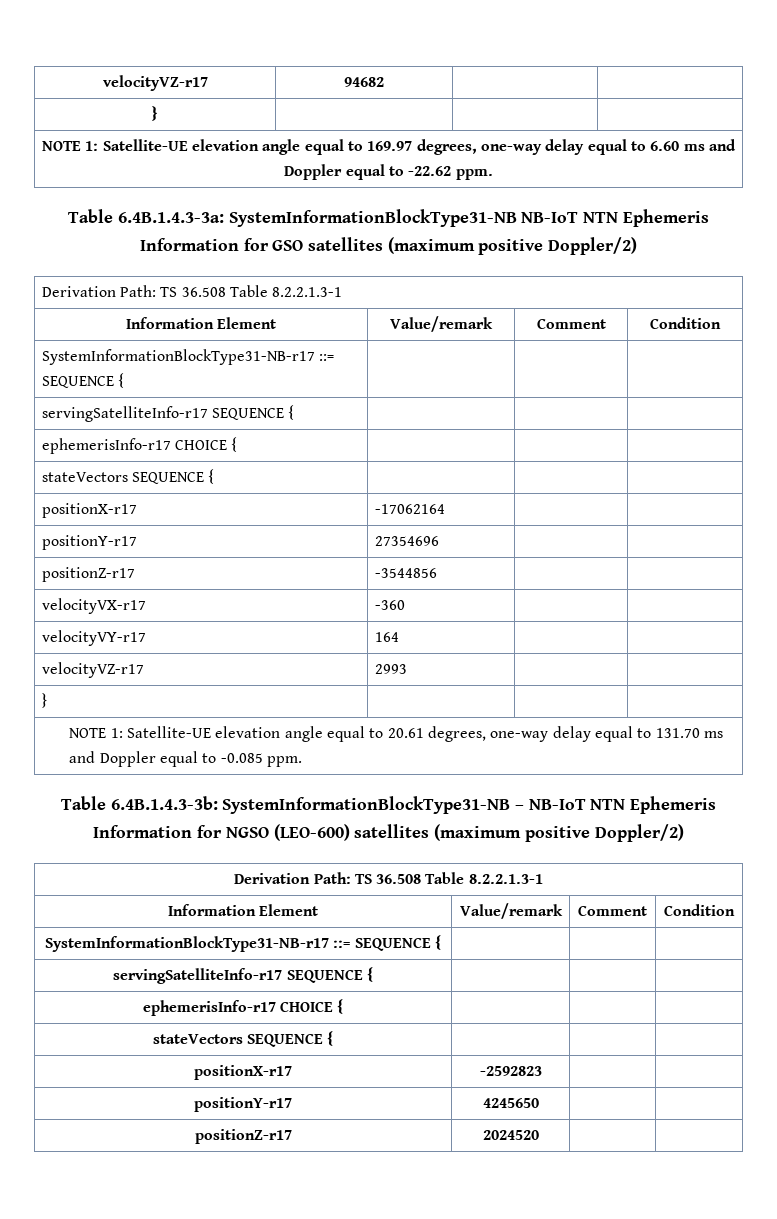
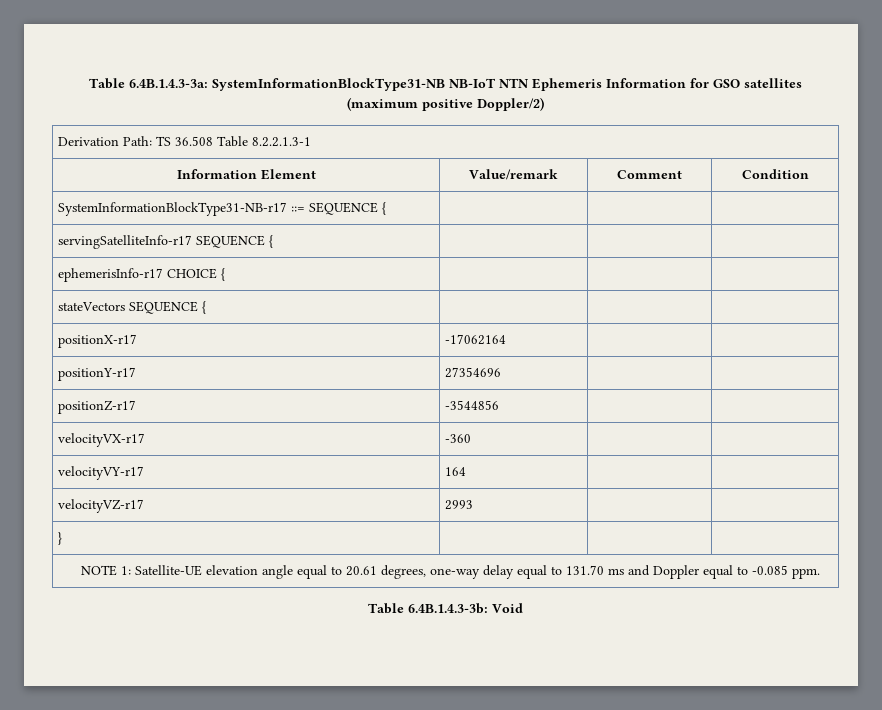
- velocityVZ-r17 | 94682 | |
- } | | |
- NOTE 1: Satellite-UE elevation angle equal to 169.97 degrees, one-way delay equal to 6.60 ms and Doppler equal to -22.62 ppm.
- Table 6.4B.1.4.3-3b: SystemInformationBlockType31-NB – NB-IoT NTN Ephemeris Information for NGSO (LEO-600) satellites (maximum positive Doppler/2)
- Derivation Path: TS 36.508 Table 8.2.2.1.3-1
- Information Element | Value/remark | Comment | Condition
- SystemInformationBlockType31-NB-r17 ::= SEQUENCE { | | |
- servingSatelliteInfo-r17 SEQUENCE { | | |
- ephemerisInfo-r17 CHOICE { | | |
- stateVectors SEQUENCE { | | |
- positionX-r17 | -2592823 | |
- positionY-r17 | 4245650 | |
- positionZ-r17 | 2024520 | |
+ Table 6.4B.1.4.3-3b: Void

